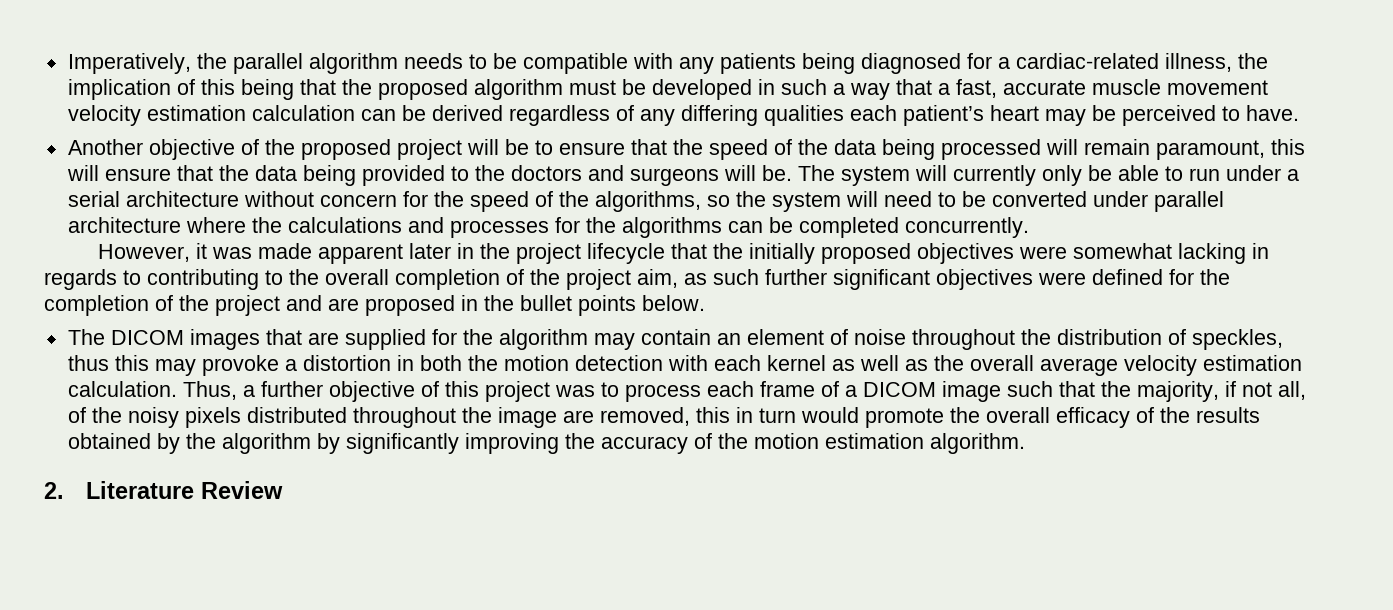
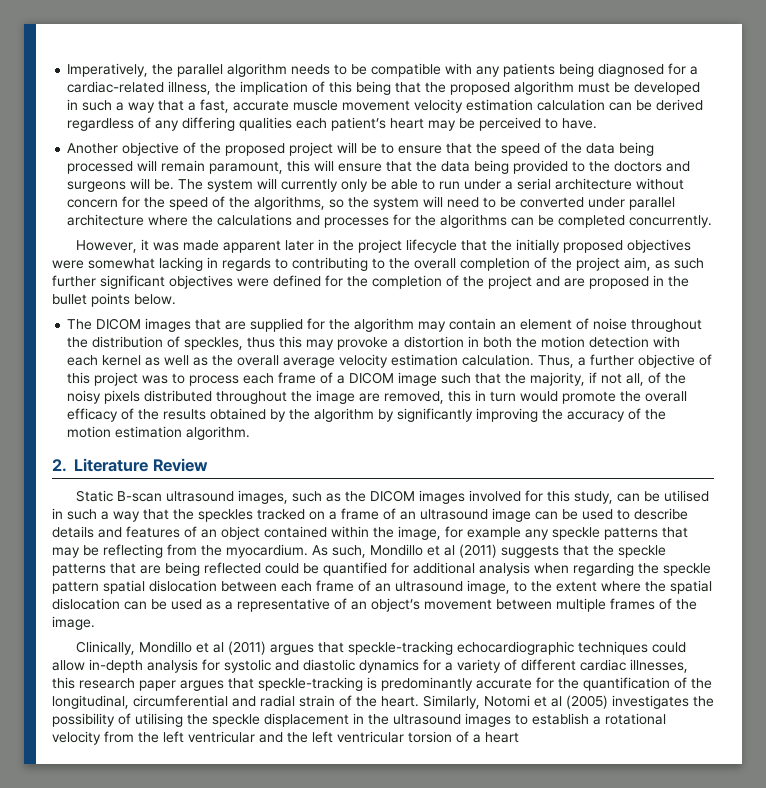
+ Static B-scan ultrasound images, such as the DICOM images involved for this study, can be utilised in such a way that the speckles tracked on a frame of an ultrasound image can be used to describe details and features of an object contained within the image, for example any speckle patterns that may be reflecting from the myocardium. As such, Mondillo et al (2011) suggests that the speckle patterns that are being reflected could be quantified for additional analysis when regarding the speckle pattern spatial dislocation between each frame of an ultrasound image, to the extent where the spatial dislocation can be used as a representative of an object’s movement between multiple frames of the image.
+ Clinically, Mondillo et al (2011) argues that speckle-tracking echocardiographic techniques could allow in-depth analysis for systolic and diastolic dynamics for a variety of different cardiac illnesses, this research paper argues that speckle-tracking is predominantly accurate for the quantification of the longitudinal, circumferential and radial strain of the heart. Similarly, Notomi et al (2005) investigates the possibility of utilising the speckle displacement in the ultrasound images to establish a rotational velocity from the left ventricular and the left ventricular torsion of a heart

